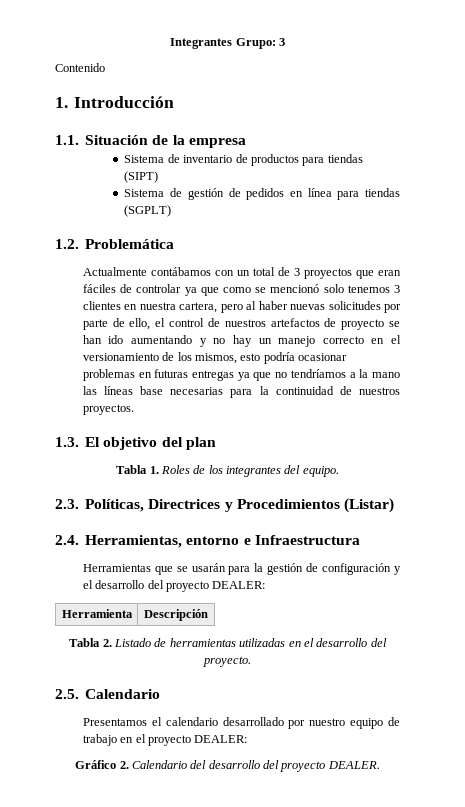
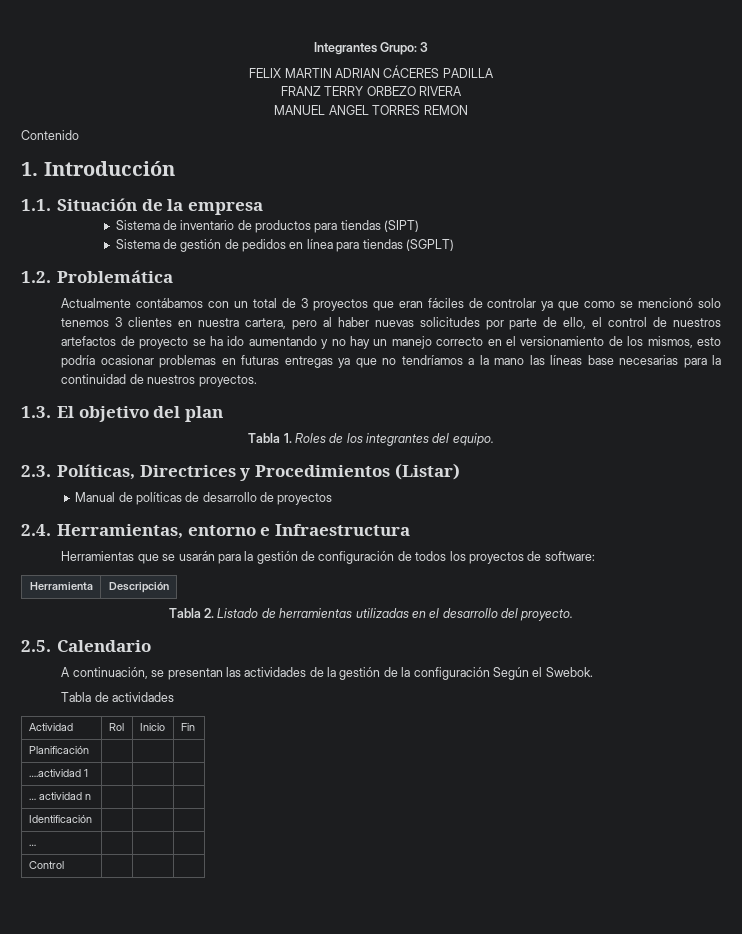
+ FELIX MARTIN ADRIAN CÁCERES PADILLA
+ FRANZ TERRY ORBEZO RIVERA
+ MANUEL ANGEL TORRES REMON
- Actualmente contábamos con un total de 3 proyectos que eran fáciles de controlar ya que como se mencionó solo tenemos 3 clientes en nuestra cartera, pero al haber nuevas solicitudes por parte de ello, el control de nuestros artefactos de proyecto se han ido aumentando y no hay un manejo correcto en el versionamiento de los mismos, esto podría ocasionar problemas en futuras entregas ya que no tendríamos a la mano las líneas base necesarias para la continuidad de nuestros proyectos.
+ Actualmente contábamos con un total de 3 proyectos que eran fáciles de controlar ya que como se mencionó solo tenemos 3 clientes en nuestra cartera, pero al haber nuevas solicitudes por parte de ello, el control de nuestros artefactos de proyecto se ha ido aumentando y no hay un manejo correcto en el versionamiento de los mismos, esto podría ocasionar problemas en futuras entregas ya que no tendríamos a la mano las líneas base necesarias para la continuidad de nuestros proyectos.
+ Manual de políticas de desarrollo de proyectos
- Herramientas que se usarán para la gestión de configuración y el desarrollo del proyecto DEALER:
+ Herramientas que se usarán para la gestión de configuración de todos los proyectos de software:
- Presentamos el calendario desarrollado por nuestro equipo de trabajo en el proyecto DEALER:
- Gráfico 2. Calendario del desarrollo del proyecto DEALER.
+ A continuación, se presentan las actividades de la gestión de la configuración Según el Swebok.
+ Tabla de actividades
+ Actividad | Rol | Inicio | Fin
+ Planificación | | |
+ ….actividad 1 | | |
+ … actividad n | | |
+ Identificación | | |
+ … | | |
+ Control | | |

